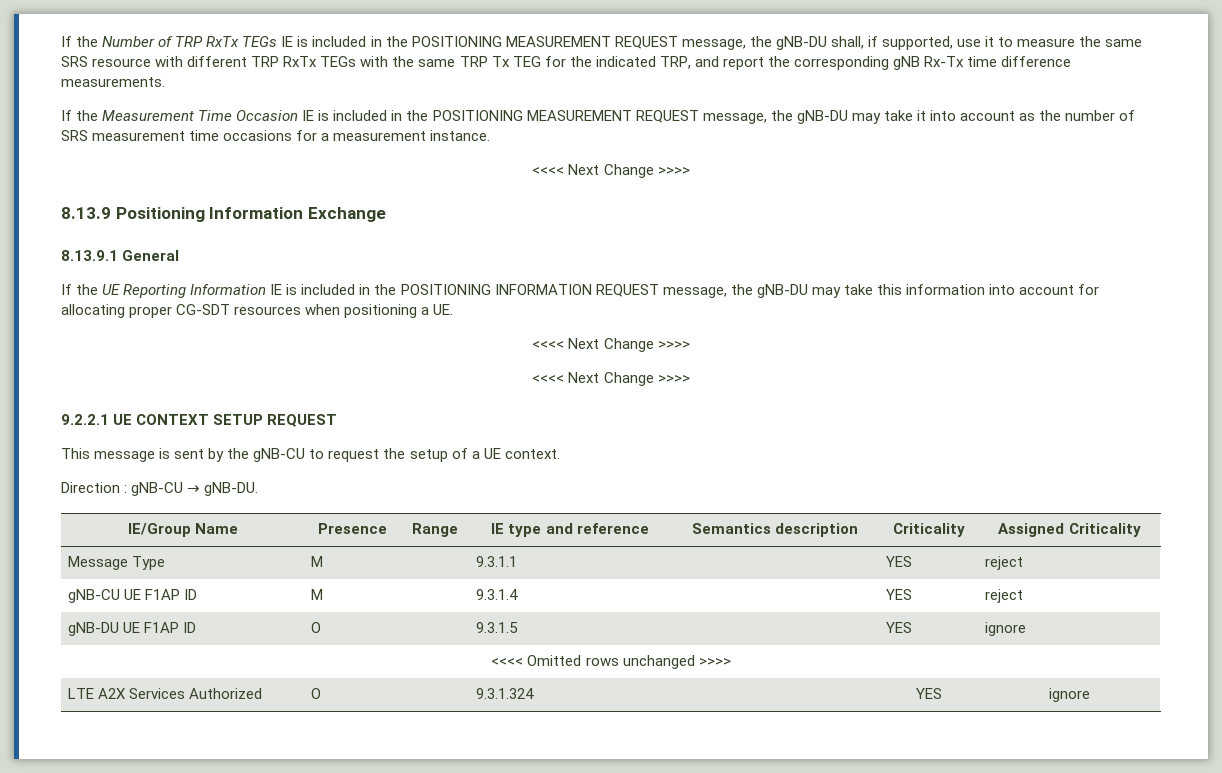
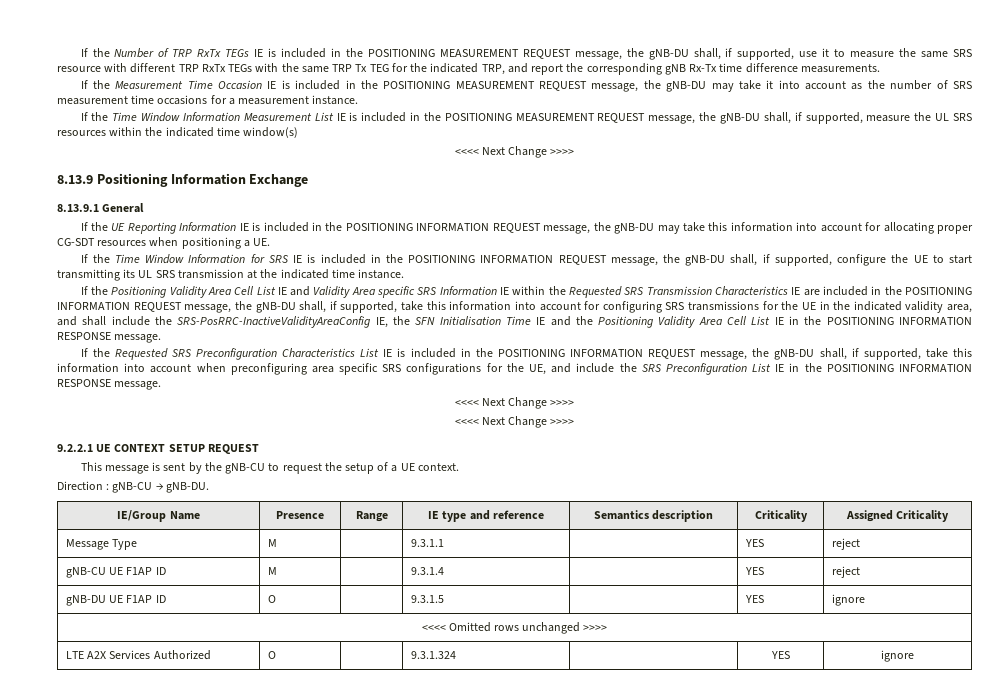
+ If the Time Window Information Measurement List IE is included in the POSITIONING MEASUREMENT REQUEST message, the gNB-DU shall, if supported, measure the UL SRS resources within the indicated time window(s)
+ If the Time Window Information for SRS IE is included in the POSITIONING INFORMATION REQUEST message, the gNB-DU shall, if supported, configure the UE to start transmitting its UL SRS transmission at the indicated time instance.
+ If the Positioning Validity Area Cell List IE and Validity Area specific SRS Information IE within the Requested SRS Transmission Characteristics IE are included in the POSITIONING INFORMATION REQUEST message, the gNB-DU shall, if supported, take this information into account for configuring SRS transmissions for the UE in the indicated validity area, and shall include the SRS-PosRRC-InactiveValidityAreaConfig IE, the SFN Initialisation Time IE and the Positioning Validity Area Cell List IE in the POSITIONING INFORMATION RESPONSE message.
+ If the Requested SRS Preconfiguration Characteristics List IE is included in the POSITIONING INFORMATION REQUEST message, the gNB-DU shall, if supported, take this information into account when preconfiguring area specific SRS configurations for the UE, and include the SRS Preconfiguration List IE in the POSITIONING INFORMATION RESPONSE message.

